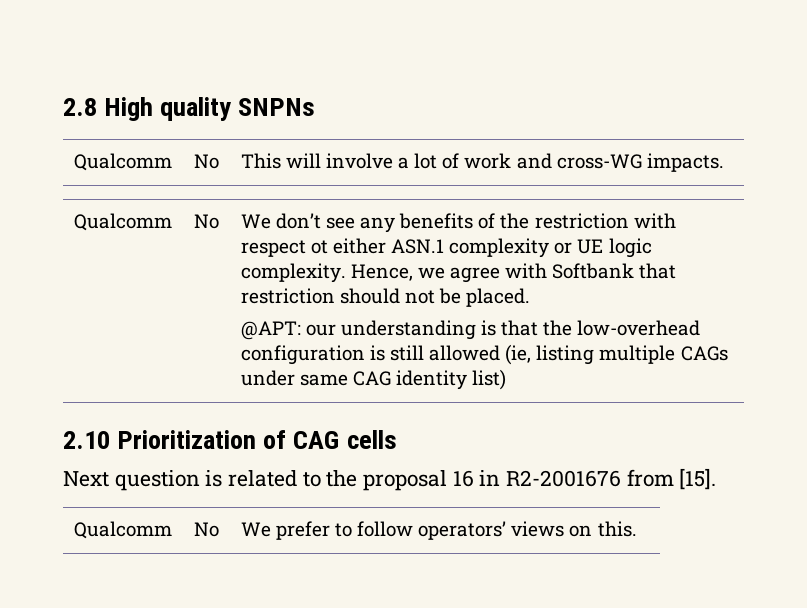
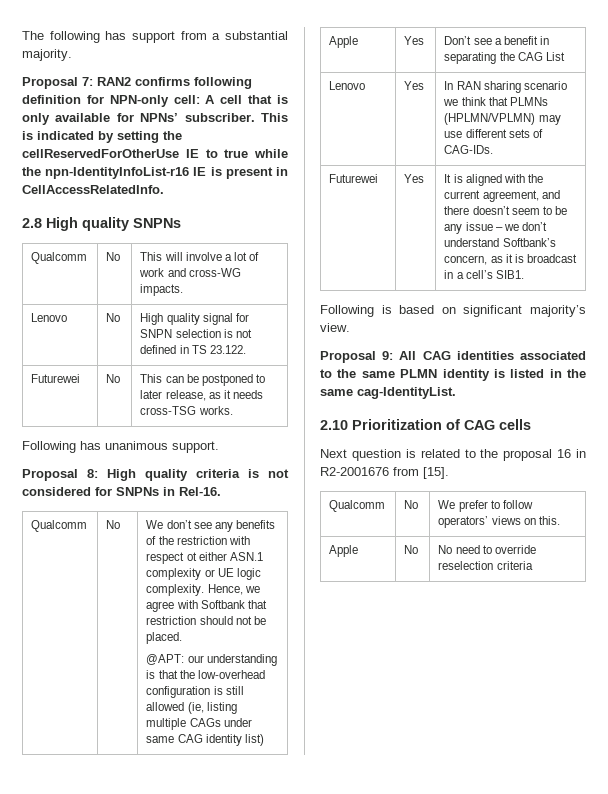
+ The following has support from a substantial majority.
+ Proposal 7: RAN2 confirms following definition for NPN-only cell: A cell that is only available for NPNs’ subscriber. This is indicated by setting the cellReservedForOtherUse IE to true while the npn-IdentityInfoList-r16 IE is present in CellAccessRelatedInfo.
+ Lenovo | No | High quality signal for SNPN selection is not defined in TS 23.122.
+ Futurewei | No | This can be postponed to later release, as it needs cross-TSG works.
+ Following has unanimous support.
+ Proposal 8: High quality criteria is not considered for SNPNs in Rel-16.
+ Apple | Yes | Don’t see a benefit in separating the CAG List
+ Lenovo | Yes | In RAN sharing scenario we think that PLMNs (HPLMN/VPLMN) may use different sets of CAG-IDs.
+ Futurewei | Yes | It is aligned with the current agreement, and there doesn’t seem to be any issue – we don’t understand Softbank’s concern, as it is broadcast in a cell’s SIB1.
+ Following is based on significant majority’s view.
+ Proposal 9: All CAG identities associated to the same PLMN identity is listed in the same cag-IdentityList.
+ Apple | No | No need to override reselection criteria

